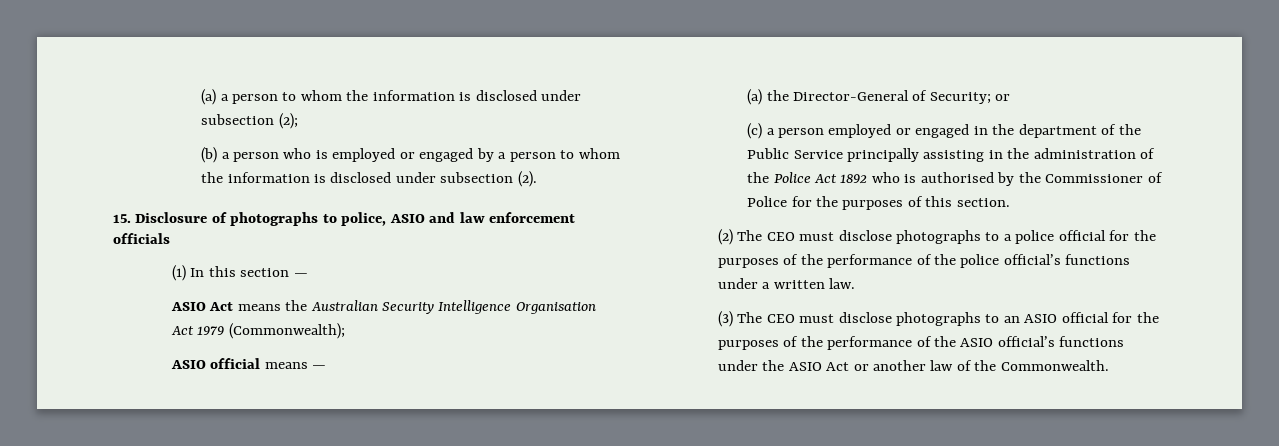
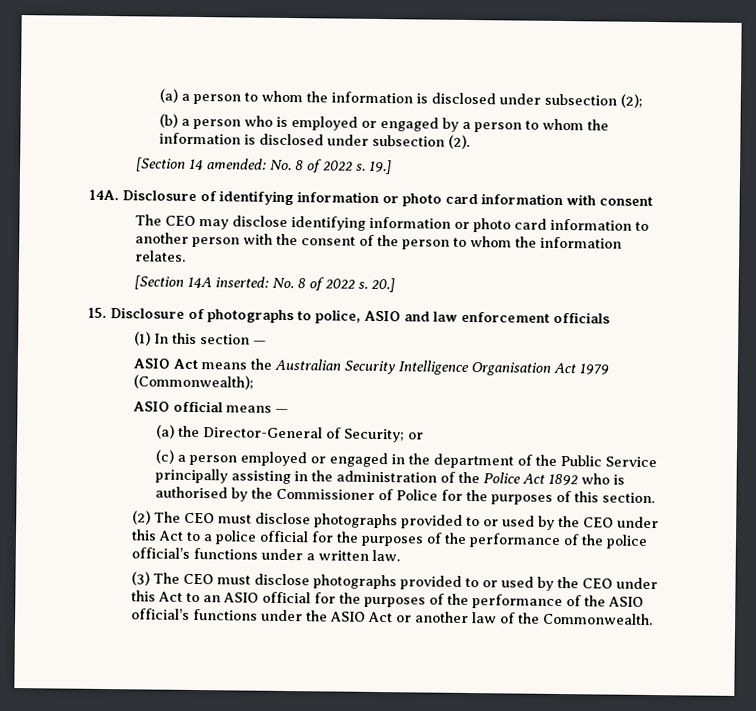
+ [Section 14 amended: No. 8 of 2022 s. 19.]
+ 14A. Disclosure of identifying information or photo card information with consent
+ The CEO may disclose identifying information or photo card information to another person with the consent of the person to whom the information relates.
+ [Section 14A inserted: No. 8 of 2022 s. 20.]
- (2) The CEO must disclose photographs to a police official for the purposes of the performance of the police official’s functions under a written law.
+ (2) The CEO must disclose photographs provided to or used by the CEO under this Act to a police official for the purposes of the performance of the police official’s functions under a written law.
- (3) The CEO must disclose photographs to an ASIO official for the purposes of the performance of the ASIO official’s functions under the ASIO Act or another law of the Commonwealth.
+ (3) The CEO must disclose photographs provided to or used by the CEO under this Act to an ASIO official for the purposes of the performance of the ASIO official’s functions under the ASIO Act or another law of the Commonwealth.

